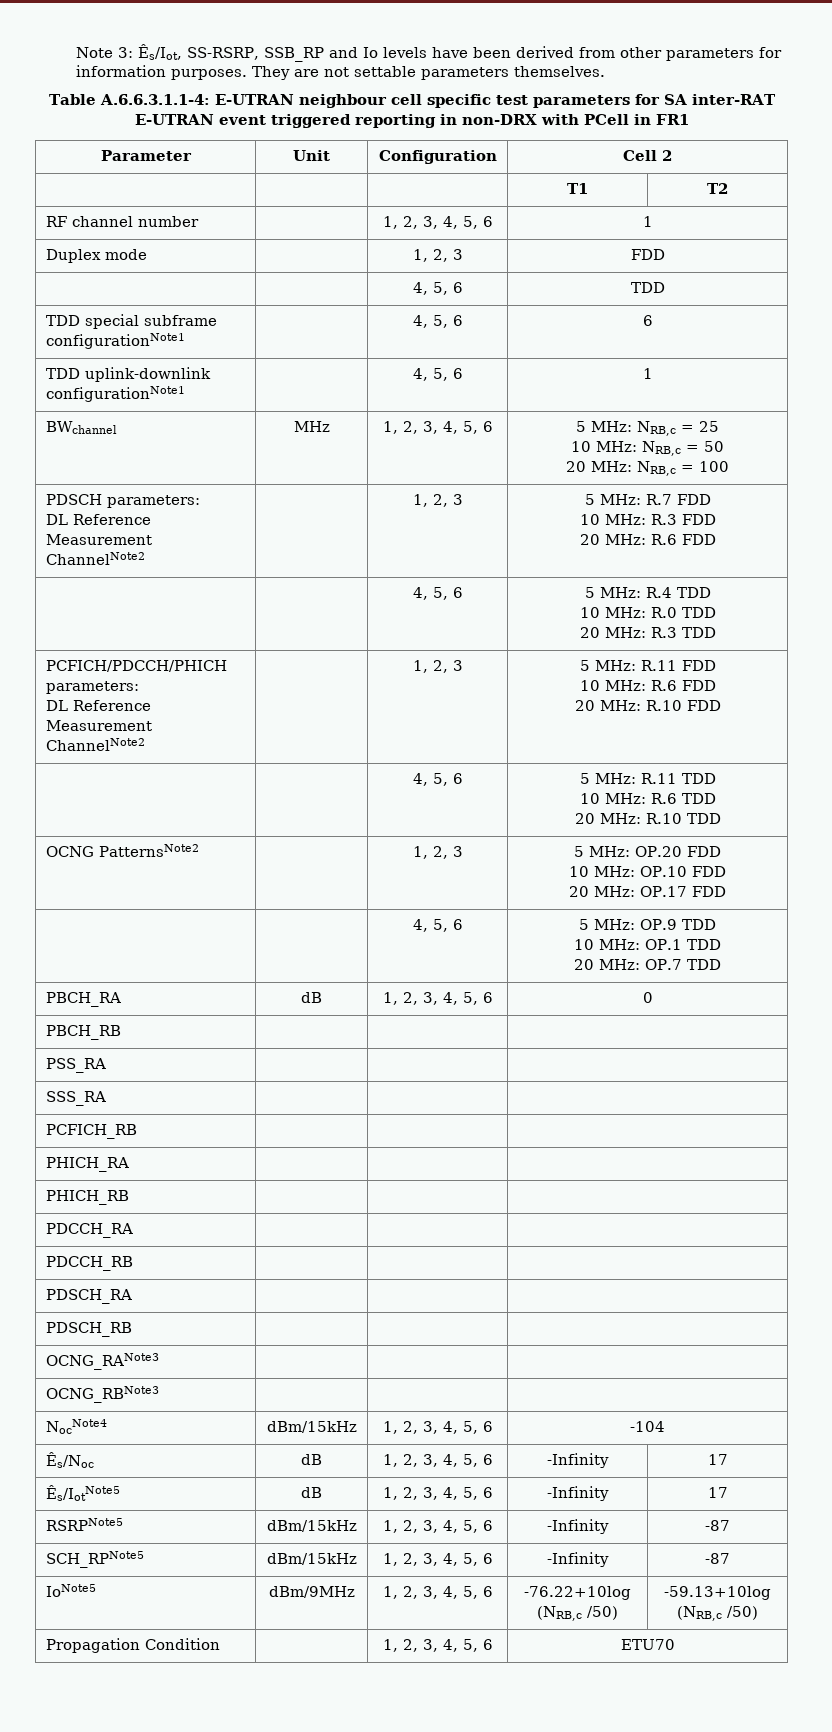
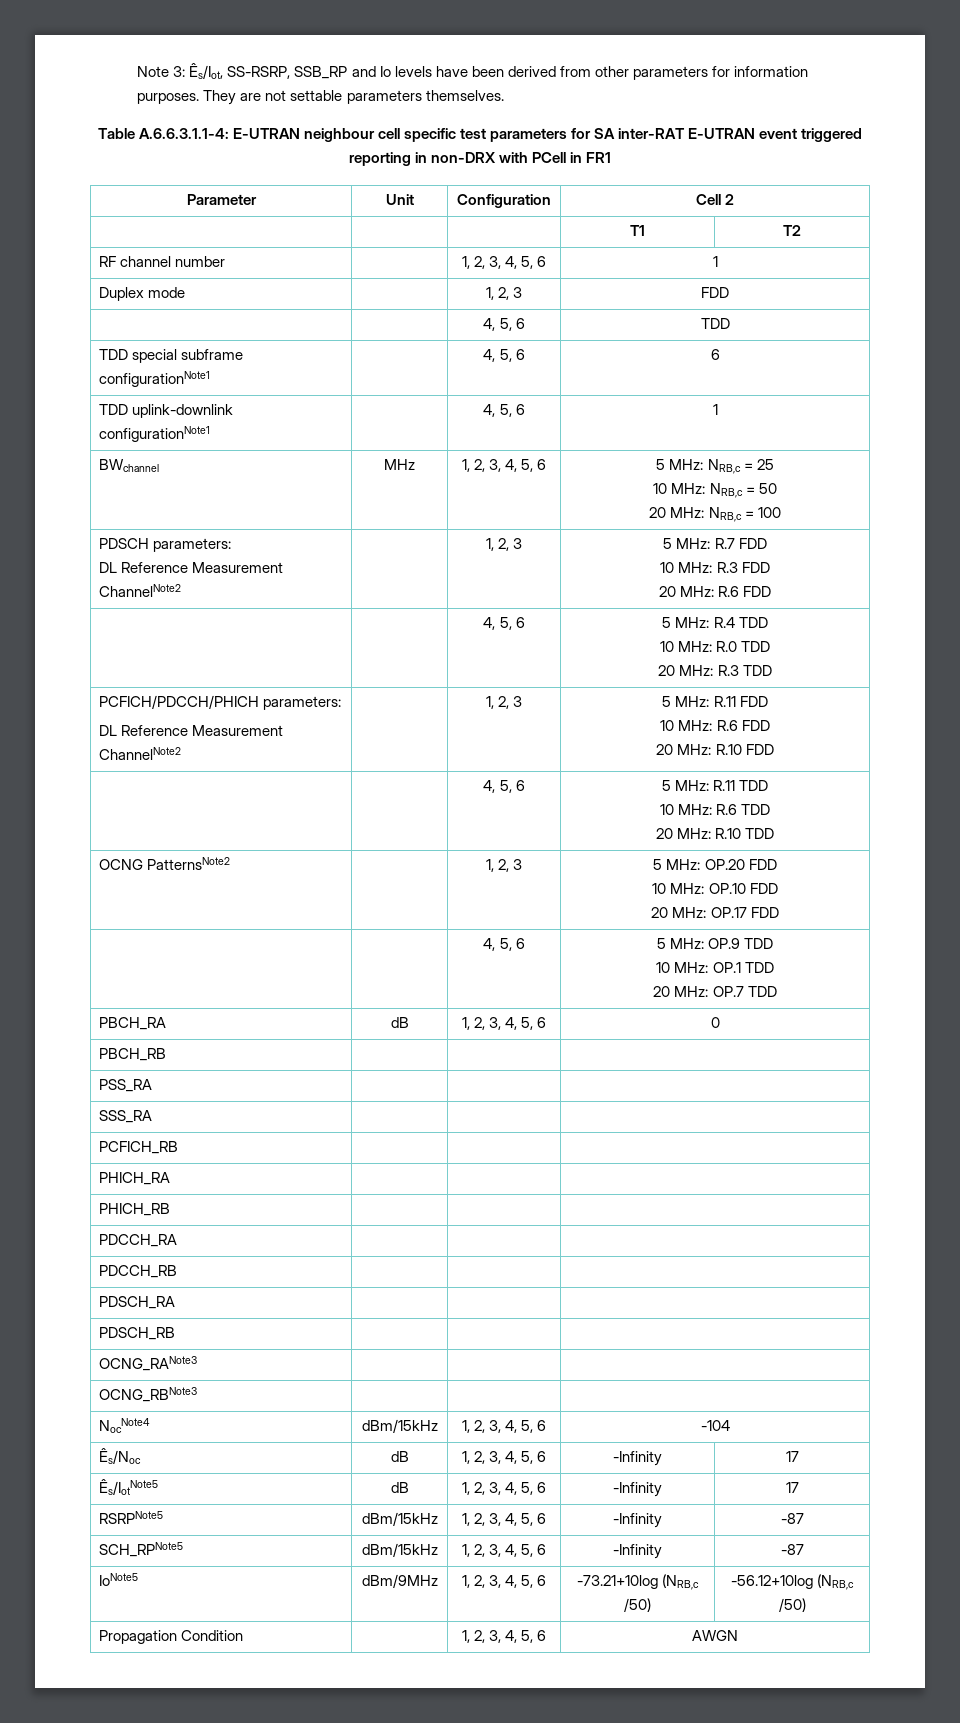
- IoNote5 | dBm/9MHz | 1, 2, 3, 4, 5, 6 | -76.22+10log (NRB,c /50) | -59.13+10log (NRB,c /50)
+ IoNote5 | dBm/9MHz | 1, 2, 3, 4, 5, 6 | -73.21+10log (NRB,c /50) | -56.12+10log (NRB,c /50)
- Propagation Condition | | 1, 2, 3, 4, 5, 6 | ETU70
+ Propagation Condition | | 1, 2, 3, 4, 5, 6 | AWGN

